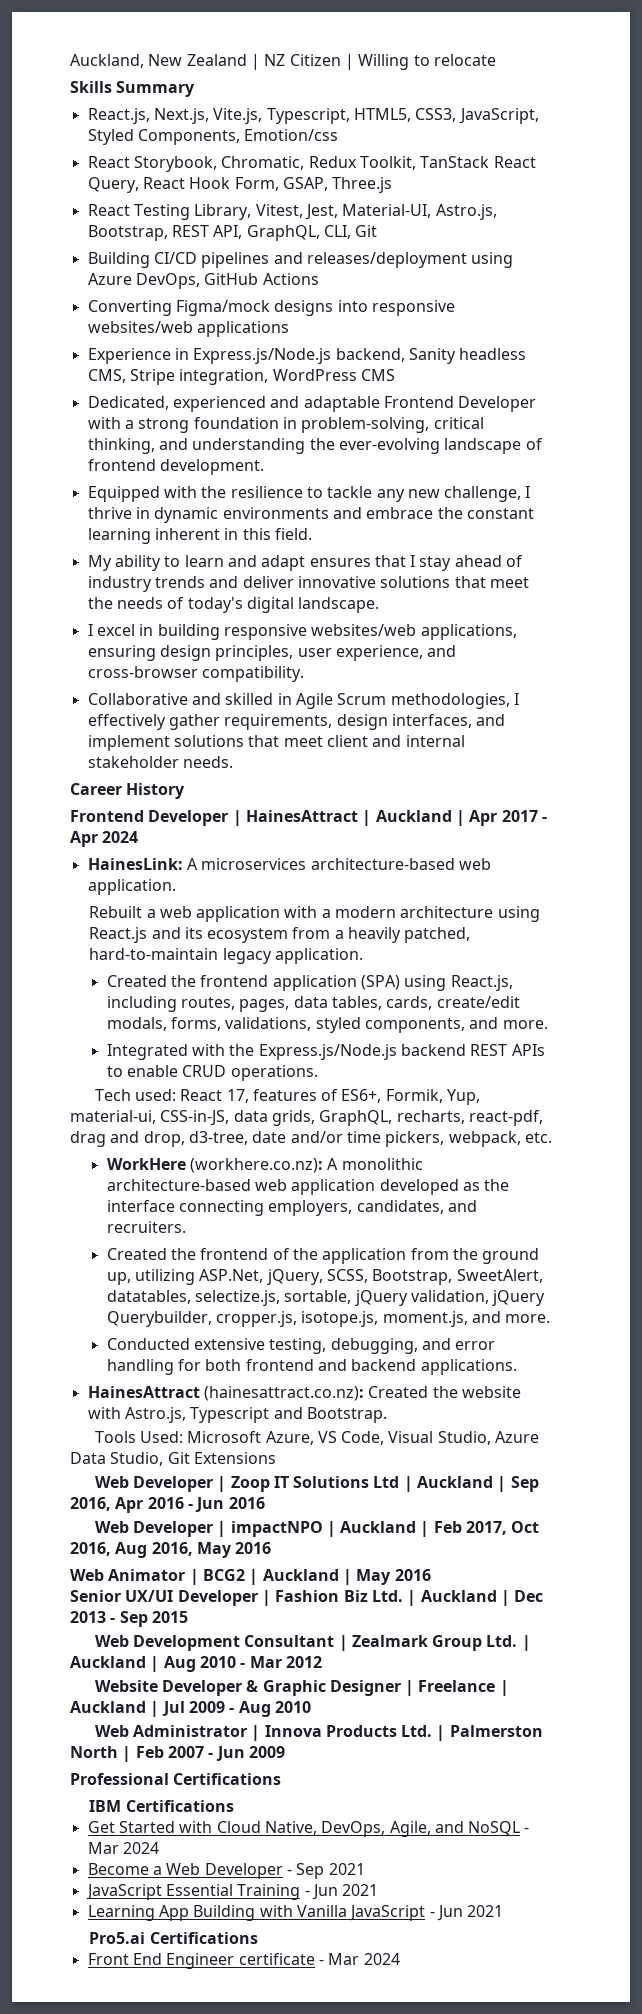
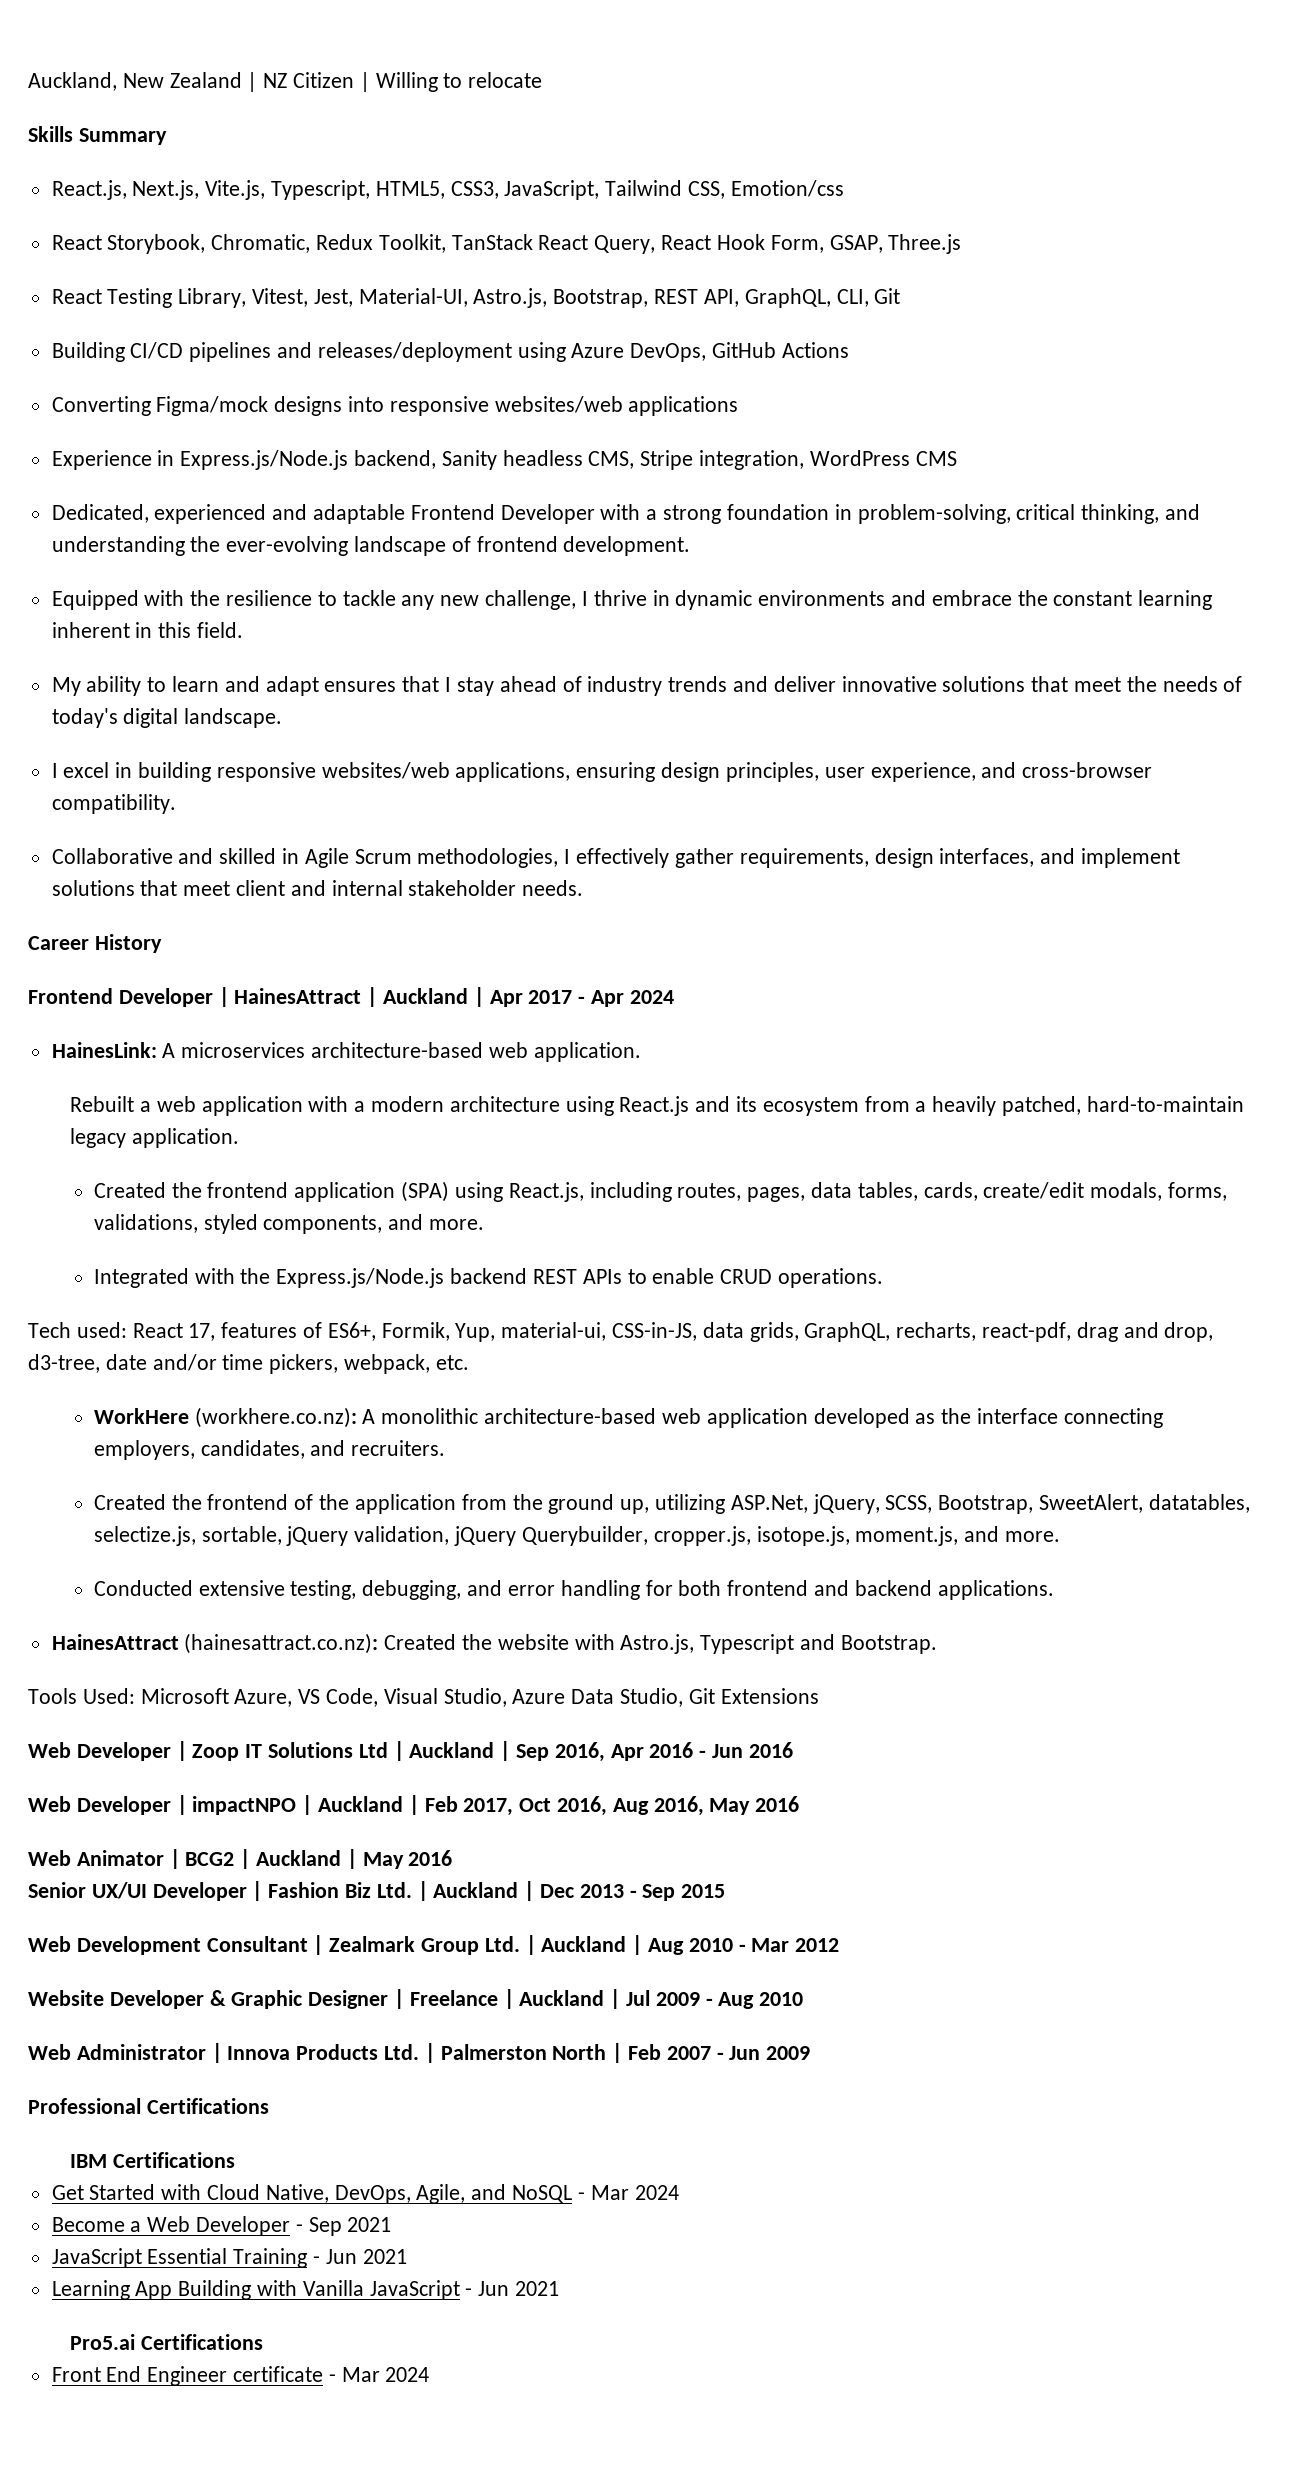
- React.js, Next.js, Vite.js, Typescript, HTML5, CSS3, JavaScript, Styled Components, Emotion/css
+ React.js, Next.js, Vite.js, Typescript, HTML5, CSS3, JavaScript, Tailwind CSS, Emotion/css

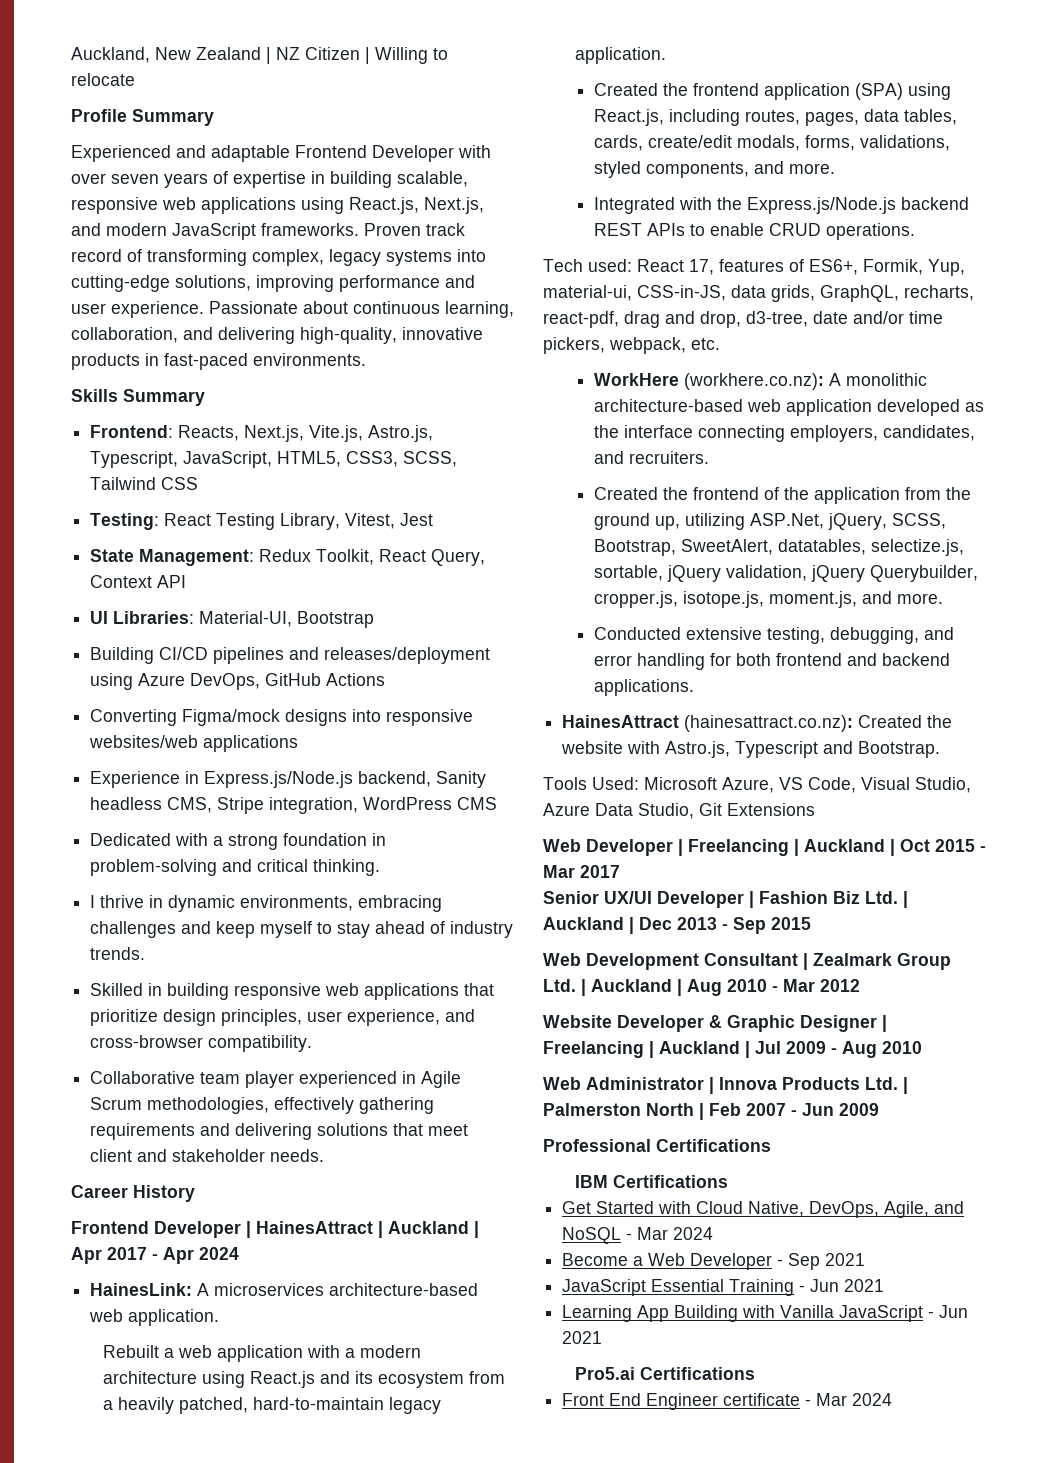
+ Profile Summary
+ Experienced and adaptable Frontend Developer with over seven years of expertise in building scalable, responsive web applications using React.js, Next.js, and modern JavaScript frameworks. Proven track record of transforming complex, legacy systems into cutting-edge solutions, improving performance and user experience. Passionate about continuous learning, collaboration, and delivering high-quality, innovative products in fast-paced environments.
  Skills Summary
- React.js, Next.js, Vite.js, Typescript, HTML5, CSS3, JavaScript, Tailwind CSS, Emotion/css
- React Storybook, Chromatic, Redux Toolkit, TanStack React Query, React Hook Form, GSAP, Three.js
- React Testing Library, Vitest, Jest, Material-UI, Astro.js, Bootstrap, REST API, GraphQL, CLI, Git
+ Frontend: Reacts, Next.js, Vite.js, Astro.js, Typescript, JavaScript, HTML5, CSS3, SCSS, Tailwind CSS
+ Testing: React Testing Library, Vitest, Jest
+ State Management: Redux Toolkit, React Query, Context API
+ UI Libraries: Material-UI, Bootstrap
- Dedicated, experienced and adaptable Frontend Developer with a strong foundation in problem-solving, critical thinking, and understanding the ever-evolving landscape of frontend development.
- Equipped with the resilience to tackle any new challenge, I thrive in dynamic environments and embrace the constant learning inherent in this field.
- My ability to learn and adapt ensures that I stay ahead of industry trends and deliver innovative solutions that meet the needs of today's digital landscape.
- I excel in building responsive websites/web applications, ensuring design principles, user experience, and cross-browser compatibility.
+ Dedicated with a strong foundation in problem-solving and critical thinking.
+ I thrive in dynamic environments, embracing challenges and keep myself to stay ahead of industry trends.
+ Skilled in building responsive web applications that prioritize design principles, user experience, and cross-browser compatibility.
- Collaborative and skilled in Agile Scrum methodologies, I effectively gather requirements, design interfaces, and implement solutions that meet client and internal stakeholder needs.
+ Collaborative team player experienced in Agile Scrum methodologies, effectively gathering requirements and delivering solutions that meet client and stakeholder needs.
- Web Developer | Zoop IT Solutions Ltd | Auckland | Sep 2016, Apr 2016 - Jun 2016
- Web Developer | impactNPO | Auckland | Feb 2017, Oct 2016, Aug 2016, May 2016
- Web Animator | BCG2 | Auckland | May 2016
+ Web Developer | Freelancing | Auckland | Oct 2015 - Mar 2017
- Website Developer & Graphic Designer | Freelance | Auckland | Jul 2009 - Aug 2010
+ Website Developer & Graphic Designer | Freelancing | Auckland | Jul 2009 - Aug 2010

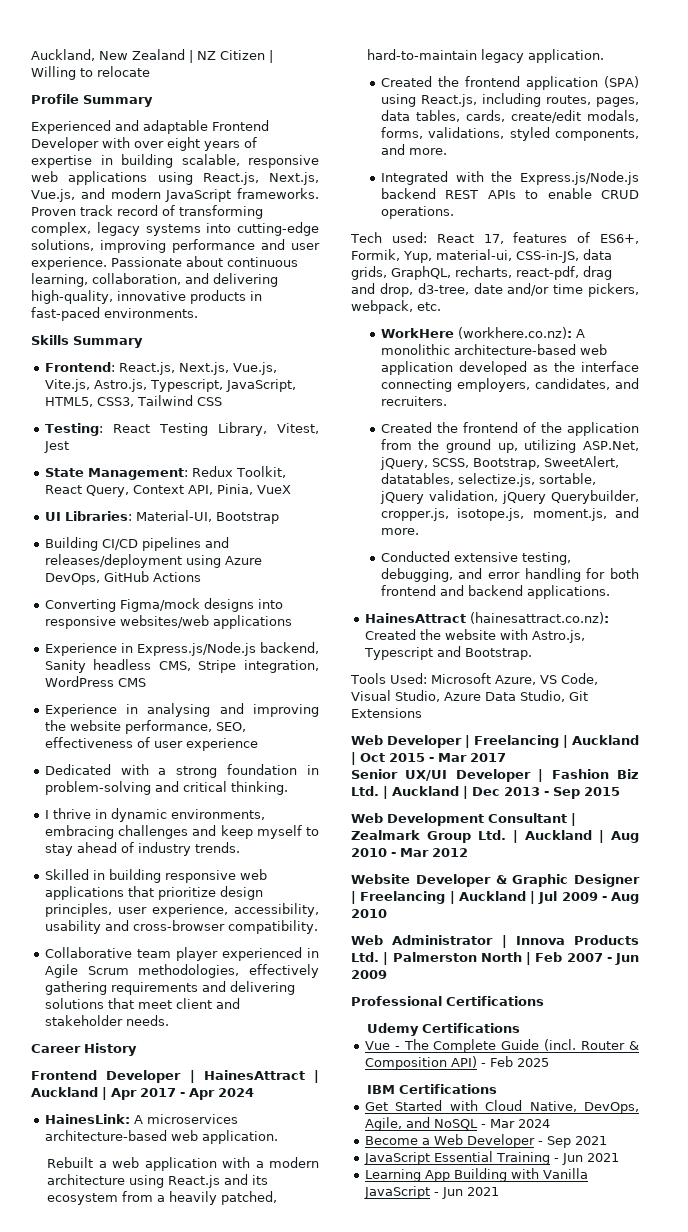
- Experienced and adaptable Frontend Developer with over seven years of expertise in building scalable, responsive web applications using React.js, Next.js, and modern JavaScript frameworks.
+ Experienced and adaptable Frontend Developer with over eight years of expertise in building scalable, responsive web applications using React.js, Next.js, Vue.js, and modern JavaScript frameworks.
- Frontend: Reacts, Next.js, Vite.js, Astro.js, Typescript, JavaScript, HTML5, CSS3, SCSS, Tailwind CSS
+ Frontend: React.js, Next.js, Vue.js, Vite.js, Astro.js, Typescript, JavaScript, HTML5, CSS3, Tailwind CSS
- State Management: Redux Toolkit, React Query, Context API
+ State Management: Redux Toolkit, React Query, Context API, Pinia, VueX
+ Experience in analysing and improving the website performance, SEO, effectiveness of user experience
- Skilled in building responsive web applications that prioritize design principles, user experience, and cross-browser compatibility.
+ Skilled in building responsive web applications that prioritize design principles, user experience, accessibility, usability and cross-browser compatibility.
+ Udemy Certifications
+ Vue - The Complete Guide (incl. Router & Composition API) - Feb 2025
- Pro5.ai Certifications
- Front End Engineer certificate - Mar 2024

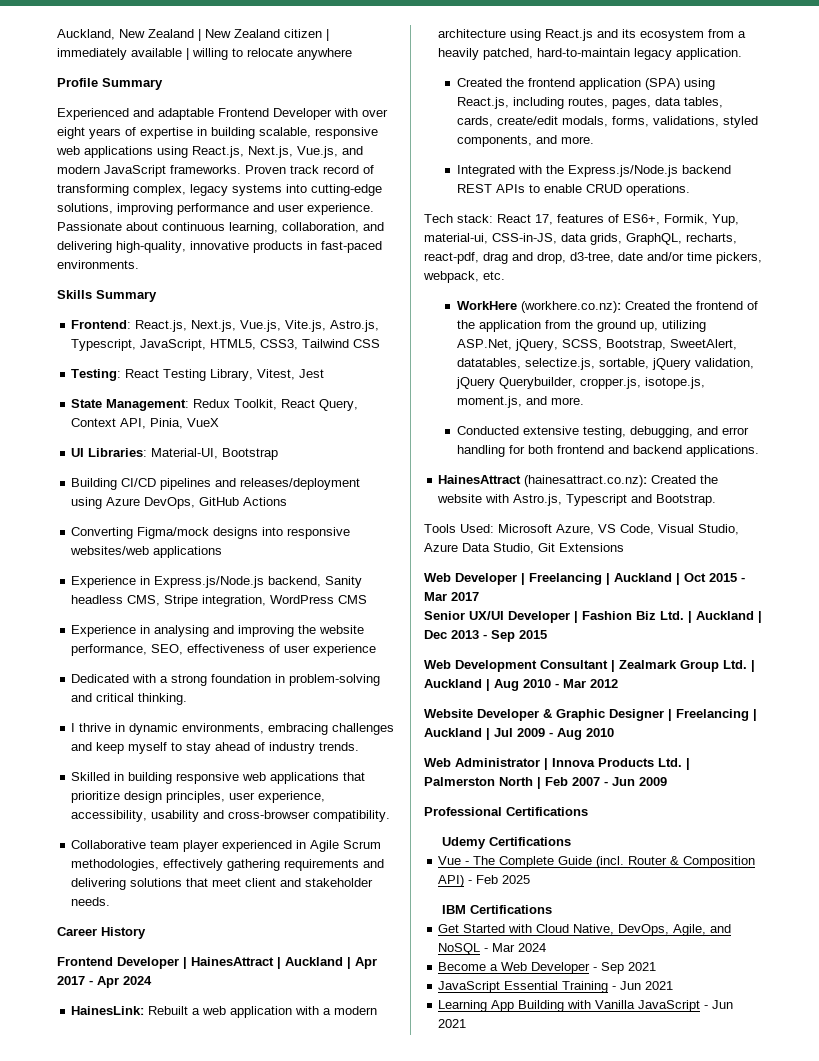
- Auckland, New Zealand | NZ Citizen | Willing to relocate
+ Auckland, New Zealand | New Zealand citizen | immediately available | willing to relocate anywhere
- HainesLink: A microservices architecture-based web application.
- Rebuilt a web application with a modern architecture using React.js and its ecosystem from a heavily patched, hard-to-maintain legacy application.
+ HainesLink: Rebuilt a web application with a modern architecture using React.js and its ecosystem from a heavily patched, hard-to-maintain legacy application.
- Tech used: React 17, features of ES6+, Formik, Yup, material-ui, CSS-in-JS, data grids, GraphQL, recharts, react-pdf, drag and drop, d3-tree, date and/or time pickers, webpack, etc.
+ Tech stack: React 17, features of ES6+, Formik, Yup, material-ui, CSS-in-JS, data grids, GraphQL, recharts, react-pdf, drag and drop, d3-tree, date and/or time pickers, webpack, etc.
- WorkHere (workhere.co.nz): A monolithic architecture-based web application developed as the interface connecting employers, candidates, and recruiters.
- Created the frontend of the application from the ground up, utilizing ASP.Net, jQuery, SCSS, Bootstrap, SweetAlert, datatables, selectize.js, sortable, jQuery validation, jQuery Querybuilder, cropper.js, isotope.js, moment.js, and more.
+ WorkHere (workhere.co.nz): Created the frontend of the application from the ground up, utilizing ASP.Net, jQuery, SCSS, Bootstrap, SweetAlert, datatables, selectize.js, sortable, jQuery validation, jQuery Querybuilder, cropper.js, isotope.js, moment.js, and more.

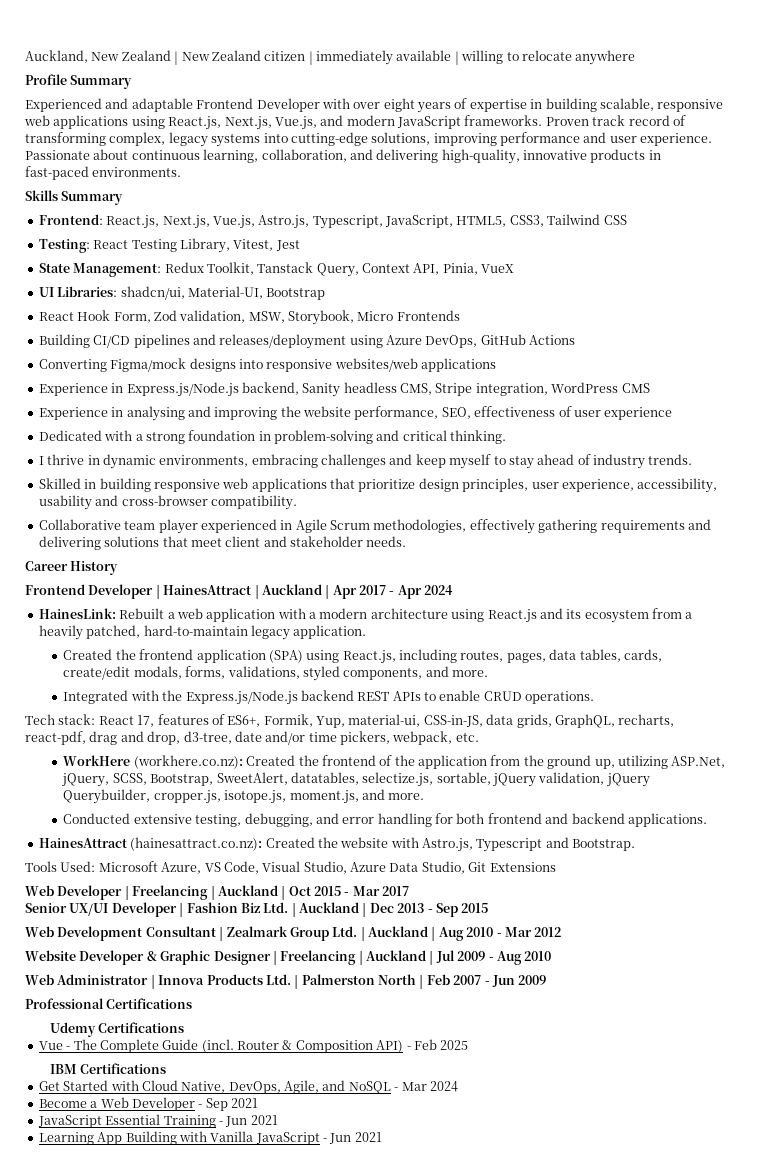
- Frontend: React.js, Next.js, Vue.js, Vite.js, Astro.js, Typescript, JavaScript, HTML5, CSS3, Tailwind CSS
+ Frontend: React.js, Next.js, Vue.js, Astro.js, Typescript, JavaScript, HTML5, CSS3, Tailwind CSS
- State Management: Redux Toolkit, React Query, Context API, Pinia, VueX
+ State Management: Redux Toolkit, Tanstack Query, Context API, Pinia, VueX
- UI Libraries: Material-UI, Bootstrap
+ UI Libraries: shadcn/ui, Material-UI, Bootstrap
+ React Hook Form, Zod validation, MSW, Storybook, Micro Frontends

